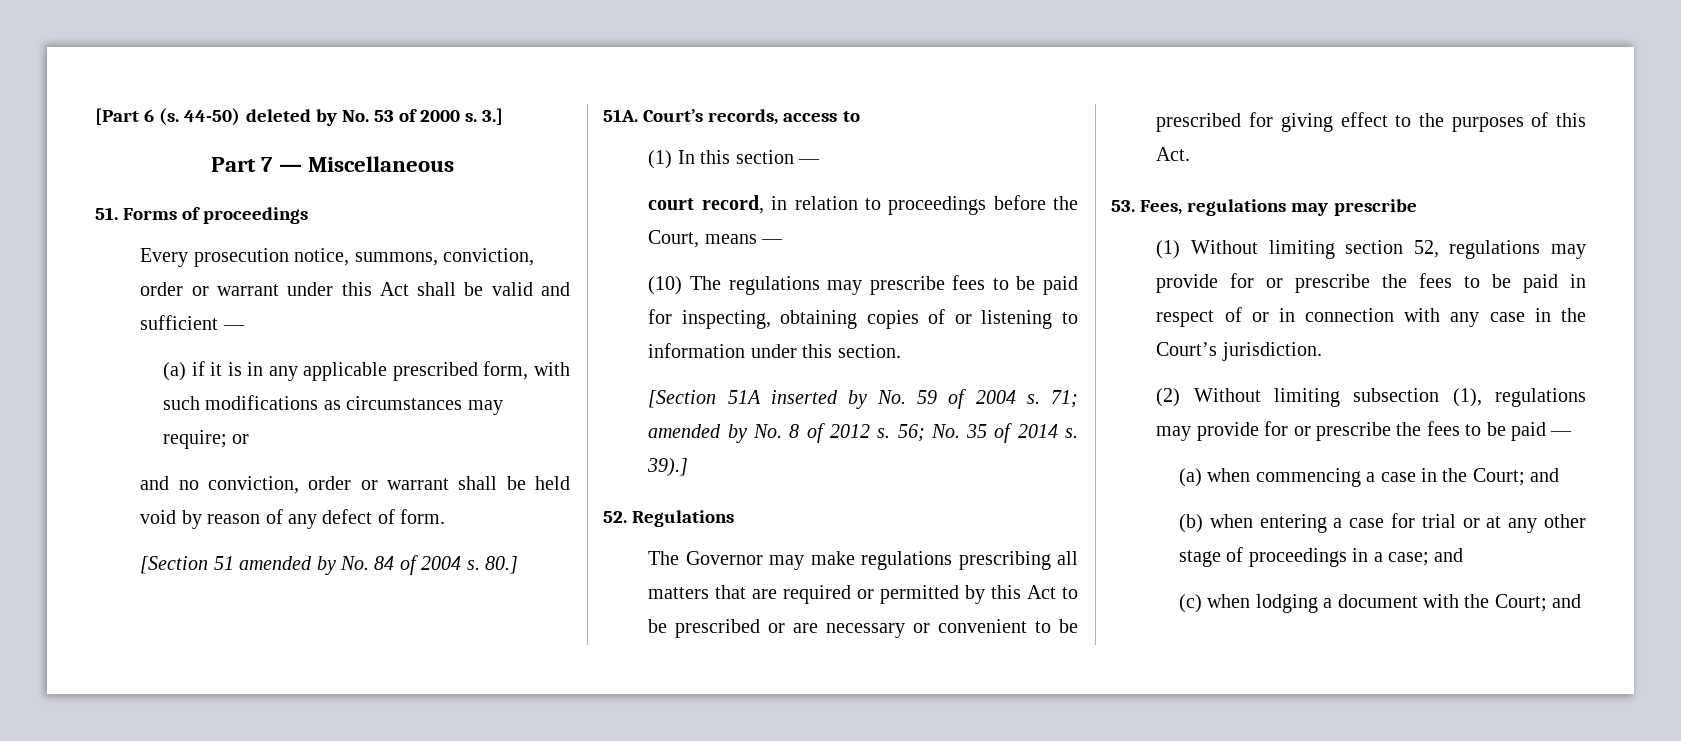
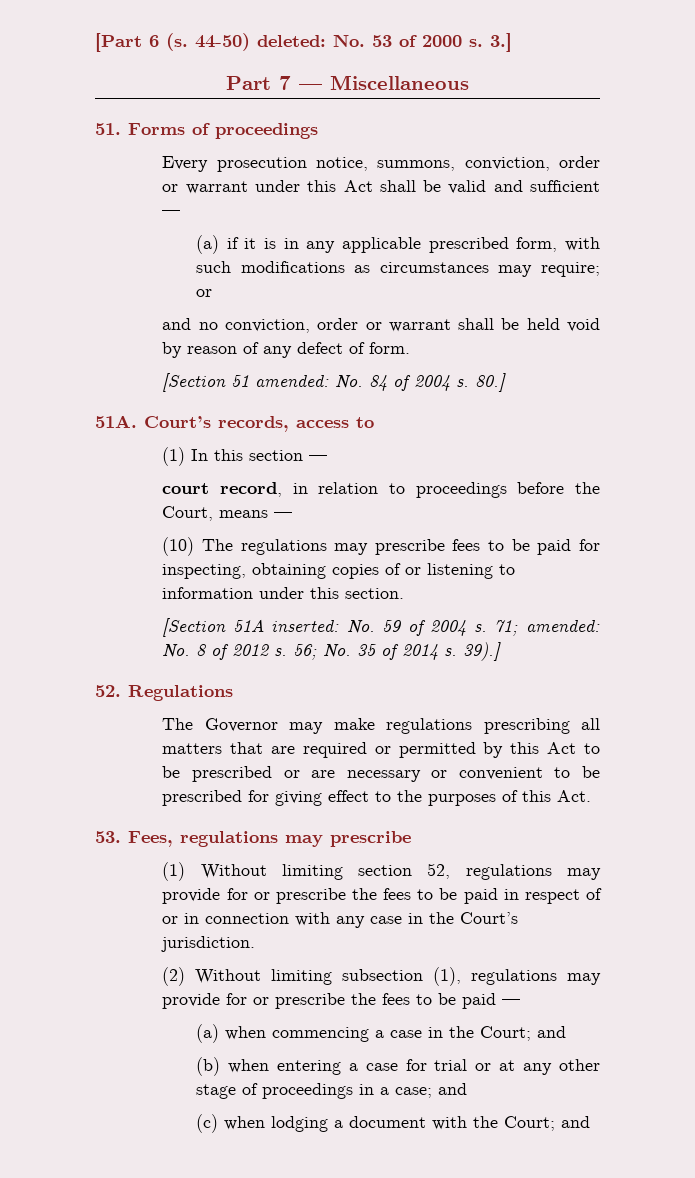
- 44-50) deleted by No. 53 of 2000 s.
+ 44-50) deleted: No. 53 of 2000 s.
- [Section 51 amended by No. 84 of 2004 s.
+ [Section 51 amended: No. 84 of 2004 s.
- [Section 51A inserted by No. 59 of 2004 s.
+ [Section 51A inserted: No. 59 of 2004 s.
- 71; amended by No. 8 of 2012 s.
+ 71; amended: No. 8 of 2012 s.

